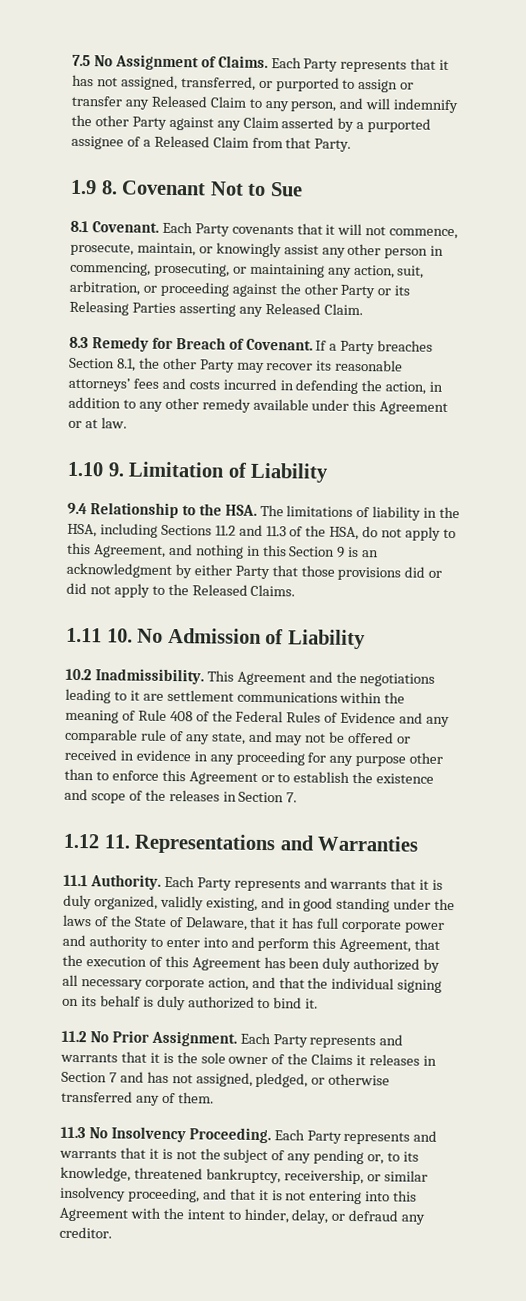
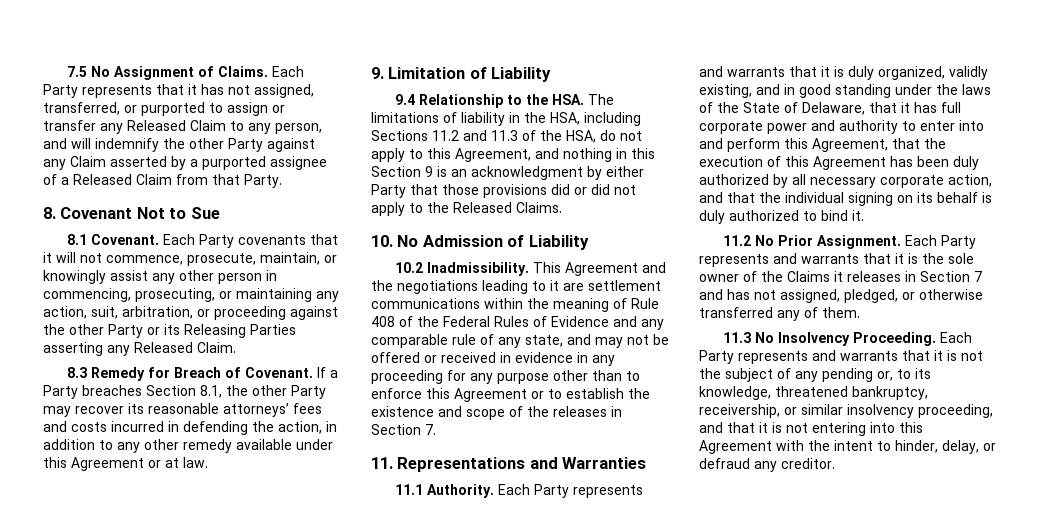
- 1.9 8. Covenant Not to Sue
+ 8. Covenant Not to Sue
- 1.10 9. Limitation of Liability
+ 9. Limitation of Liability
- 1.11 10. No Admission of Liability
+ 10. No Admission of Liability
- 1.12 11. Representations and Warranties
+ 11. Representations and Warranties

